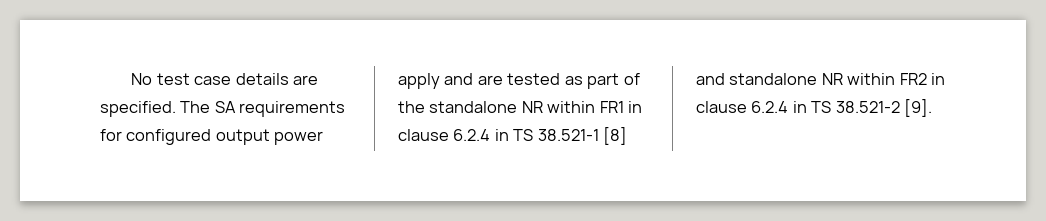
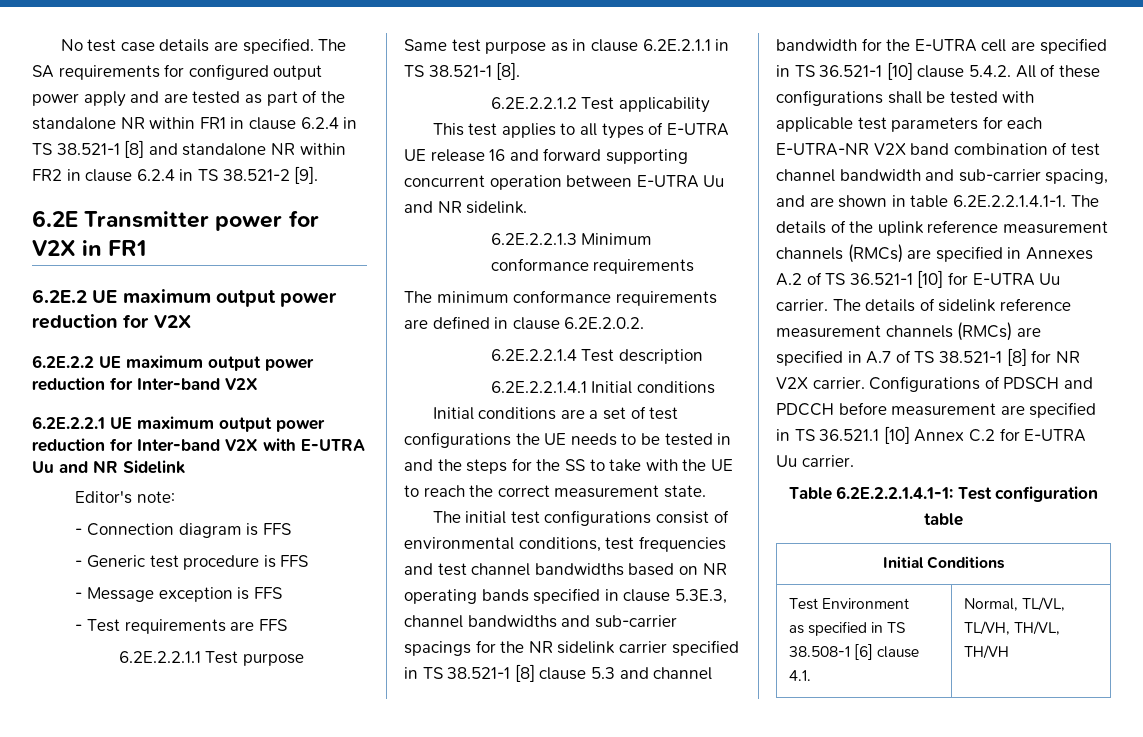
+ 6.2E Transmitter power for V2X in FR1
+ 6.2E.2 UE maximum output power reduction for V2X
+ 6.2E.2.2 UE maximum output power reduction for Inter-band V2X
+ 6.2E.2.2.1 UE maximum output power reduction for Inter-band V2X with E-UTRA Uu and NR Sidelink
+ Editor's note:
+ - Connection diagram is FFS
+ - Generic test procedure is FFS
+ - Message exception is FFS
+ - Test requirements are FFS
+ 6.2E.2.2.1.1 Test purpose
+ Same test purpose as in clause 6.2E.2.1.1 in TS 38.521-1 [8].
+ 6.2E.2.2.1.2 Test applicability
+ This test applies to all types of E-UTRA UE release 16 and forward supporting concurrent operation between E-UTRA Uu and NR sidelink.
+ 6.2E.2.2.1.3 Minimum conformance requirements
+ The minimum conformance requirements are defined in clause 6.2E.2.0.2.
+ 6.2E.2.2.1.4 Test description
+ 6.2E.2.2.1.4.1 Initial conditions
+ Initial conditions are a set of test configurations the UE needs to be tested in and the steps for the SS to take with the UE to reach the correct measurement state.
+ The initial test configurations consist of environmental conditions, test frequencies and test channel bandwidths based on NR operating bands specified in clause 5.3E.3, channel bandwidths and sub-carrier spacings for the NR sidelink carrier specified in TS 38.521-1 [8] clause 5.3 and channel bandwidth for the E-UTRA cell are specified in TS 36.521-1 [10] clause 5.4.2. All of these configurations shall be tested with applicable test parameters for each E-UTRA-NR V2X band combination of test channel bandwidth and sub-carrier spacing, and are shown in table 6.2E.2.2.1.4.1-1. The details of the uplink reference measurement channels (RMCs) are specified in Annexes A.2 of TS 36.521-1 [10] for E-UTRA Uu carrier. The details of sidelink reference measurement channels (RMCs) are specified in A.7 of TS 38.521-1 [8] for NR V2X carrier. Configurations of PDSCH and PDCCH before measurement are specified in TS 36.521.1 [10] Annex C.2 for E-UTRA Uu carrier.
+ Table 6.2E.2.2.1.4.1-1: Test configuration table
+ Initial Conditions
+ Test Environment
+ as specified in TS 38.508-1 [6] clause 4.1. | Normal, TL/VL, TL/VH, TH/VL, TH/VH

